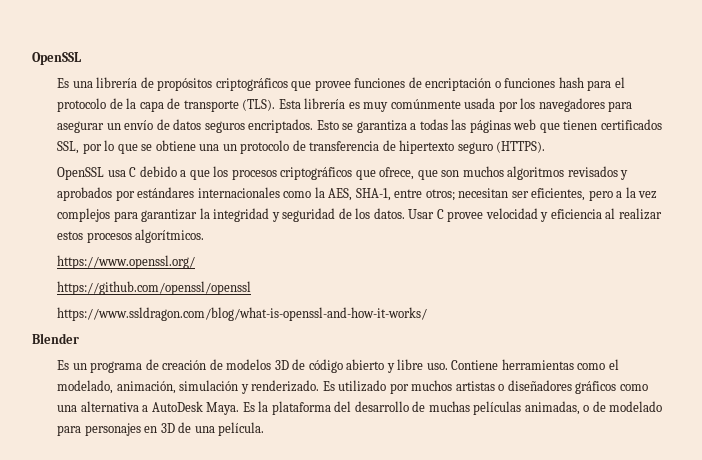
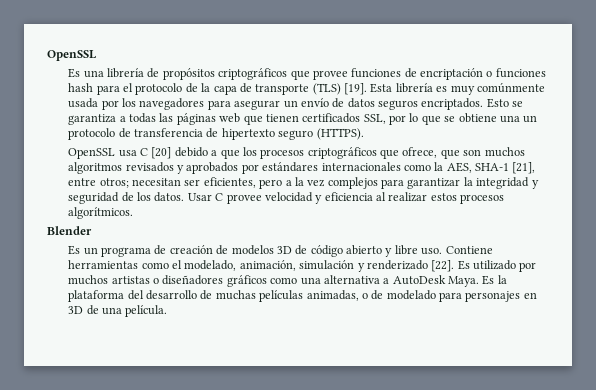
- Es una librería de propósitos criptográficos que provee funciones de encriptación o funciones hash para el protocolo de la capa de transporte (TLS).
+ Es una librería de propósitos criptográficos que provee funciones de encriptación o funciones hash para el protocolo de la capa de transporte (TLS) [19].
- OpenSSL usa C debido a que los procesos criptográficos que ofrece, que son muchos algoritmos revisados y aprobados por estándares internacionales como la AES, SHA-1, entre otros; necesitan ser eficientes, pero a la vez complejos para garantizar la integridad y seguridad de los datos.
+ OpenSSL usa C [20] debido a que los procesos criptográficos que ofrece, que son muchos algoritmos revisados y aprobados por estándares internacionales como la AES, SHA-1 [21], entre otros; necesitan ser eficientes, pero a la vez complejos para garantizar la integridad y seguridad de los datos.
- https://www.openssl.org/
- https://github.com/openssl/openssl
- https://www.ssldragon.com/blog/what-is-openssl-and-how-it-works/
- Contiene herramientas como el modelado, animación, simulación y renderizado.
+ Contiene herramientas como el modelado, animación, simulación y renderizado [22].

